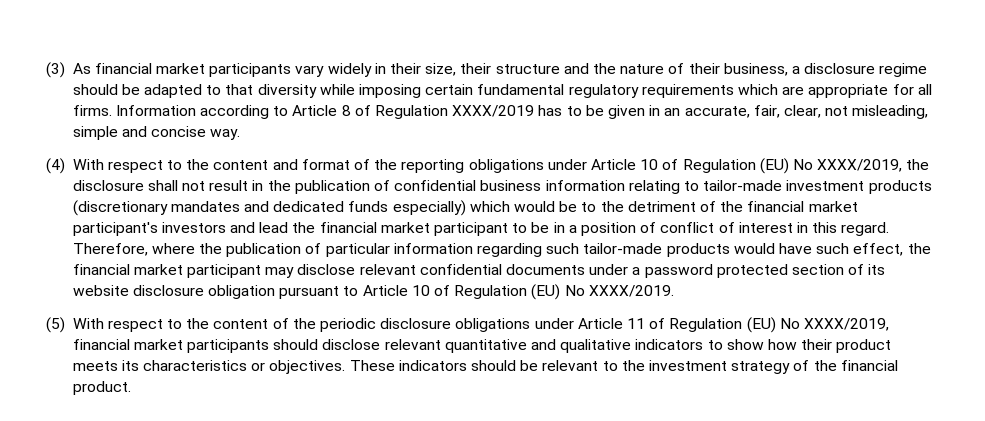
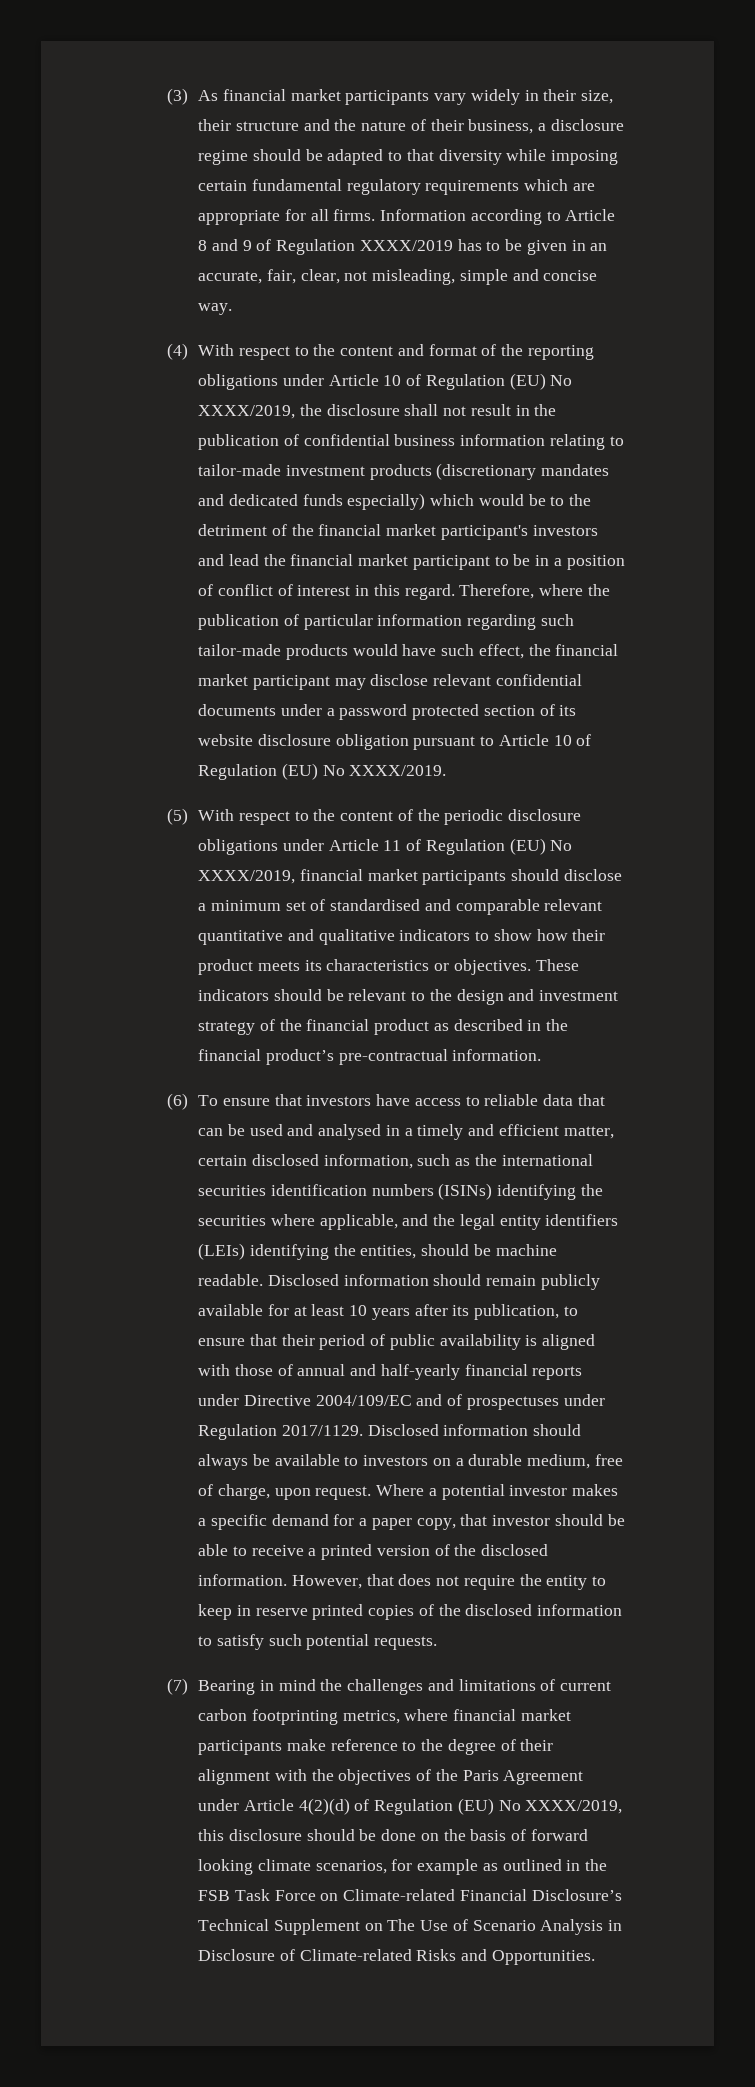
- Information according to Article 8 of Regulation XXXX/2019 has to be given in an accurate, fair, clear, not misleading, simple and concise way.
+ Information according to Article 8 and 9 of Regulation XXXX/2019 has to be given in an accurate, fair, clear, not misleading, simple and concise way.
- (5) With respect to the content of the periodic disclosure obligations under Article 11 of Regulation (EU) No XXXX/2019, financial market participants should disclose relevant quantitative and qualitative indicators to show how their product meets its characteristics or objectives.
+ (5) With respect to the content of the periodic disclosure obligations under Article 11 of Regulation (EU) No XXXX/2019, financial market participants should disclose a minimum set of standardised and comparable relevant quantitative and qualitative indicators to show how their product meets its characteristics or objectives.
- These indicators should be relevant to the investment strategy of the financial product.
+ These indicators should be relevant to the design and investment strategy of the financial product as described in the financial product’s pre-contractual information.
+ (6) To ensure that investors have access to reliable data that can be used and analysed in a timely and efficient matter, certain disclosed information, such as the international securities identification numbers (ISINs) identifying the securities where applicable, and the legal entity identifiers (LEIs) identifying the entities, should be machine readable. Disclosed information should remain publicly available for at least 10 years after its publication, to ensure that their period of public availability is aligned with those of annual and half-yearly financial reports under Directive 2004/109/EC and of prospectuses under Regulation 2017/1129. Disclosed information should always be available to investors on a durable medium, free of charge, upon request. Where a potential investor makes a specific demand for a paper copy, that investor should be able to receive a printed version of the disclosed information. However, that does not require the entity to keep in reserve printed copies of the disclosed information to satisfy such potential requests.
+ (7) Bearing in mind the challenges and limitations of current carbon footprinting metrics, where financial market participants make reference to the degree of their alignment with the objectives of the Paris Agreement under Article 4(2)(d) of Regulation (EU) No XXXX/2019, this disclosure should be done on the basis of forward looking climate scenarios, for example as outlined in the FSB Task Force on Climate-related Financial Disclosure’s Technical Supplement on The Use of Scenario Analysis in Disclosure of Climate-related Risks and Opportunities.

